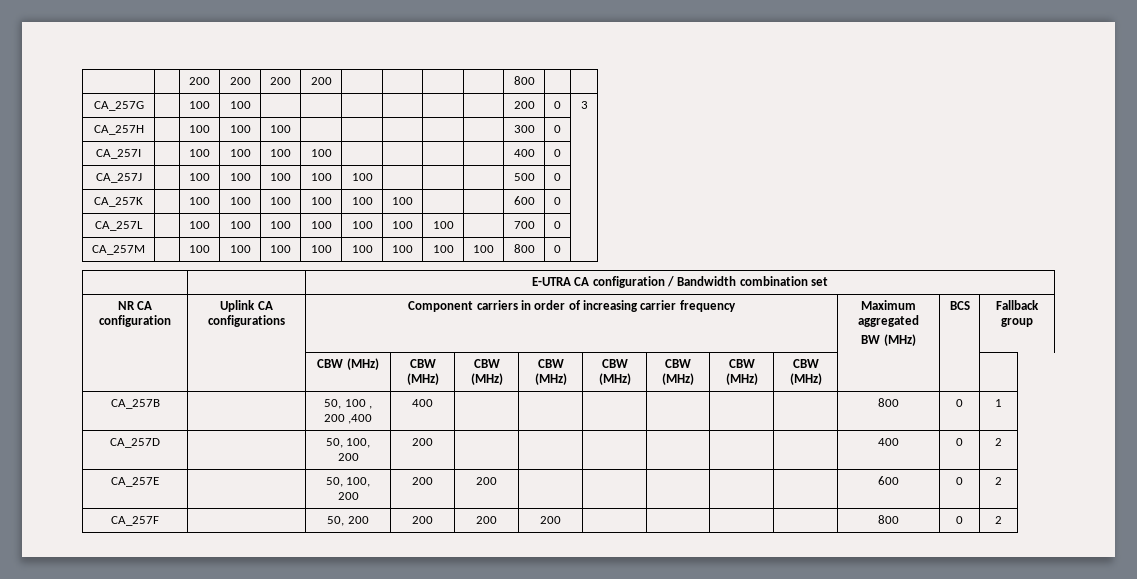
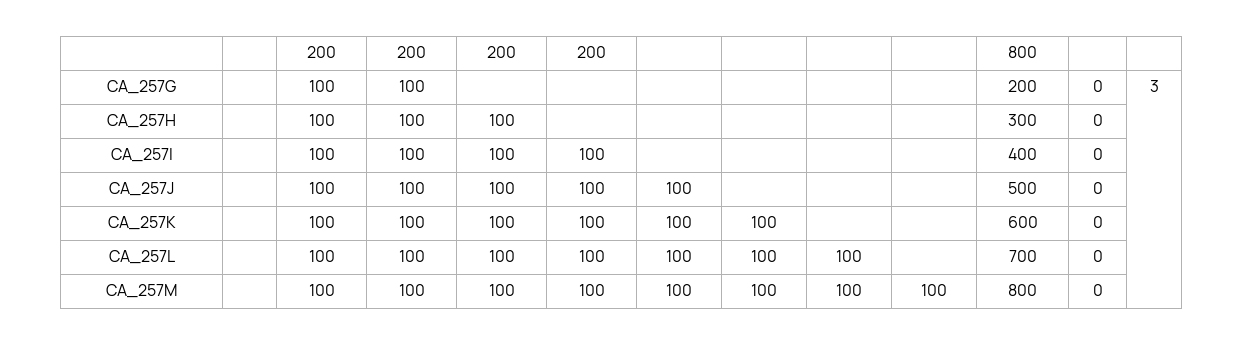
- | | E-UTRA CA configuration / Bandwidth combination set
- NR CA configuration | Uplink CA configurations | Component carriers in order of increasing carrier frequency | Maximum aggregated
- BW (MHz) | BCS | Fallback group
- | | CBW (MHz) | CBW (MHz) | CBW (MHz) | CBW (MHz) | CBW (MHz) | CBW (MHz) | CBW (MHz) | CBW (MHz) | | |
- CA_257B | | 50, 100 , 200 ,400 | 400 | | | | | | | 800 | 0 | 1
- CA_257D | | 50, 100, 200 | 200 | | | | | | | 400 | 0 | 2
- CA_257E | | 50, 100, 200 | 200 | 200 | | | | | | 600 | 0 | 2
- CA_257F | | 50, 200 | 200 | 200 | 200 | | | | | 800 | 0 | 2

